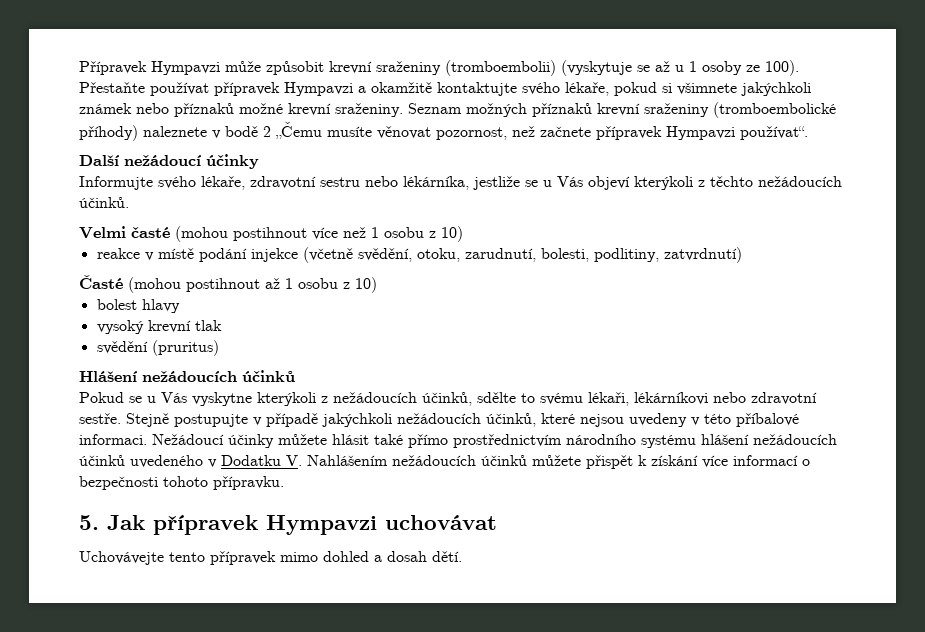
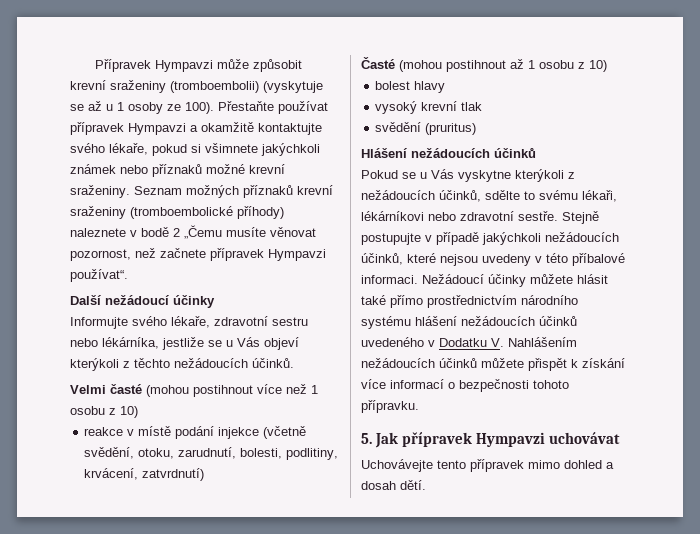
- reakce v místě podání injekce (včetně svědění, otoku, zarudnutí, bolesti, podlitiny, zatvrdnutí)
+ reakce v místě podání injekce (včetně svědění, otoku, zarudnutí, bolesti, podlitiny, krvácení, zatvrdnutí)

